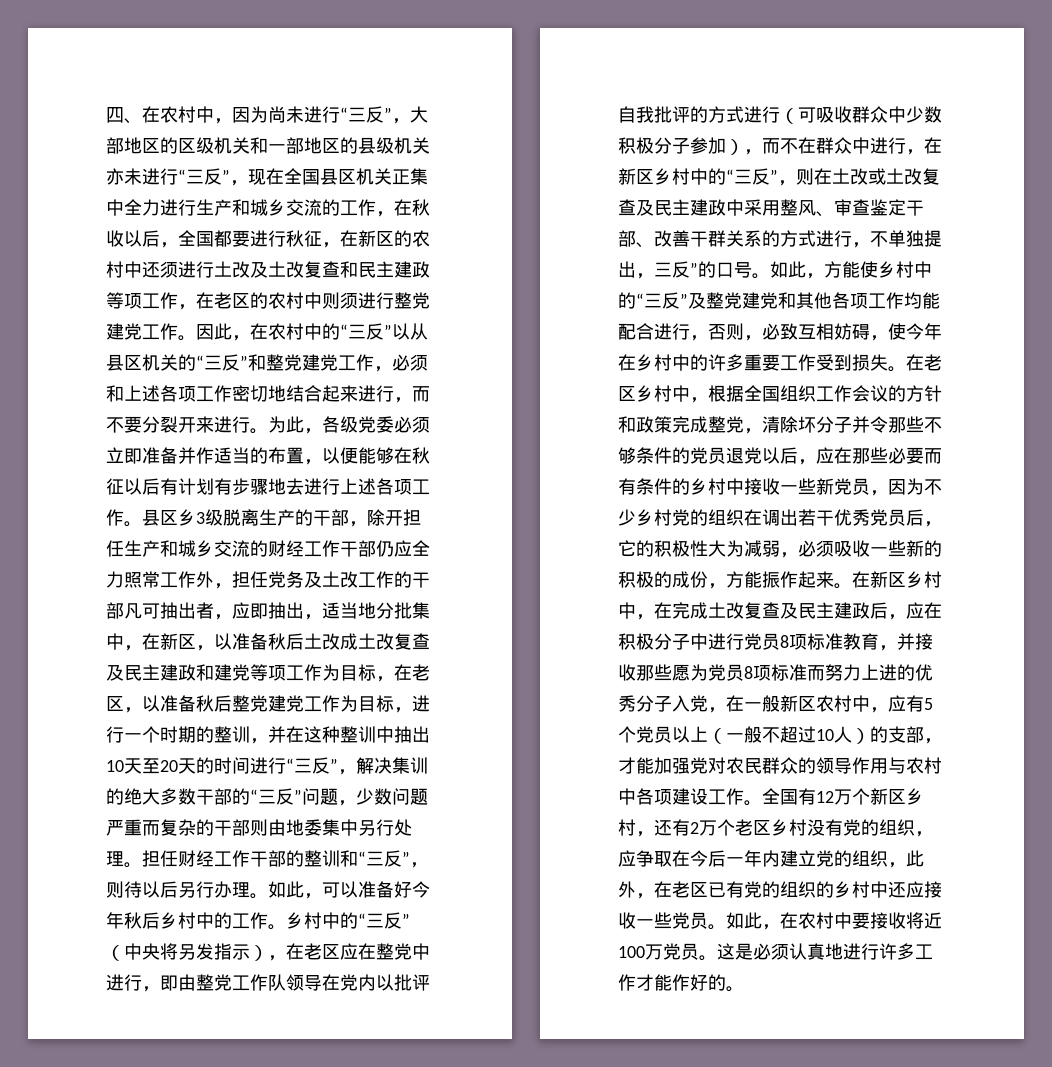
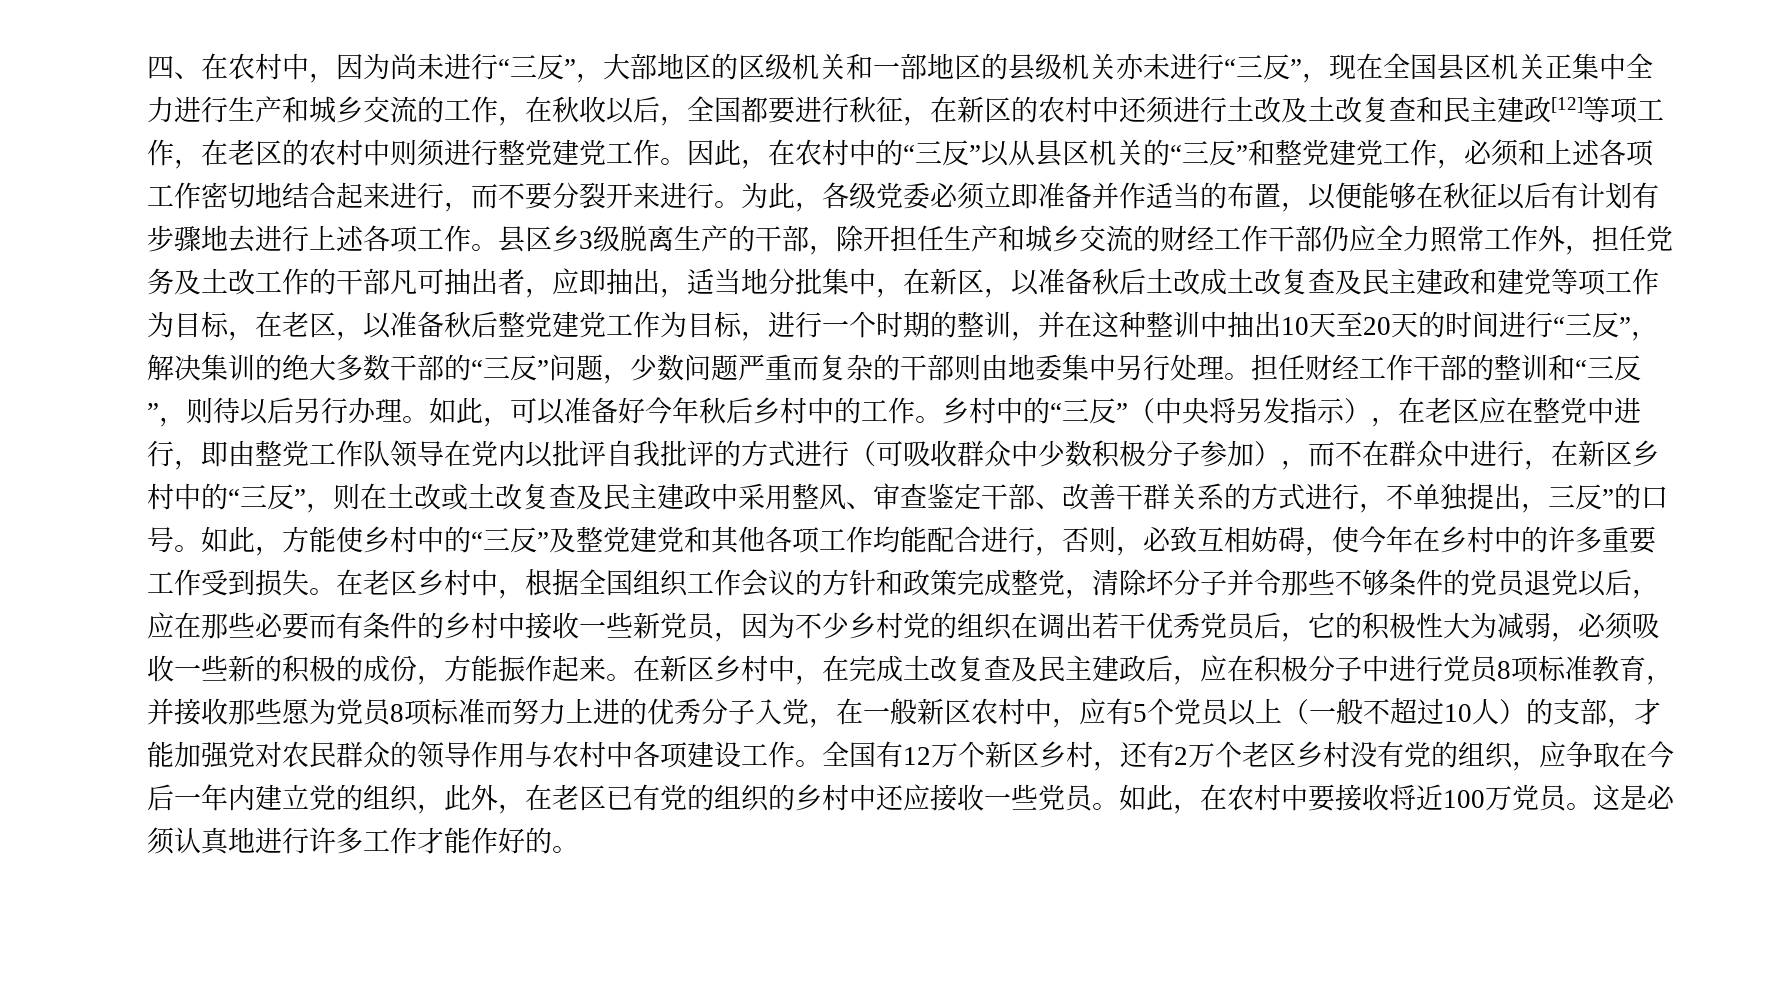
- 四、在农村中，因为尚未进行“三反”，大部地区的区级机关和一部地区的县级机关亦未进行“三反”，现在全国县区机关正集中全力进行生产和城乡交流的工作，在秋收以后，全国都要进行秋征，在新区的农村中还须进行土改及土改复查和民主建政等项工作，在老区的农村中则须进行整党建党工作。
+ 四、在农村中，因为尚未进行“三反”，大部地区的区级机关和一部地区的县级机关亦未进行“三反”，现在全国县区机关正集中全力进行生产和城乡交流的工作，在秋收以后，全国都要进行秋征，在新区的农村中还须进行土改及土改复查和民主建政[12]等项工作，在老区的农村中则须进行整党建党工作。

